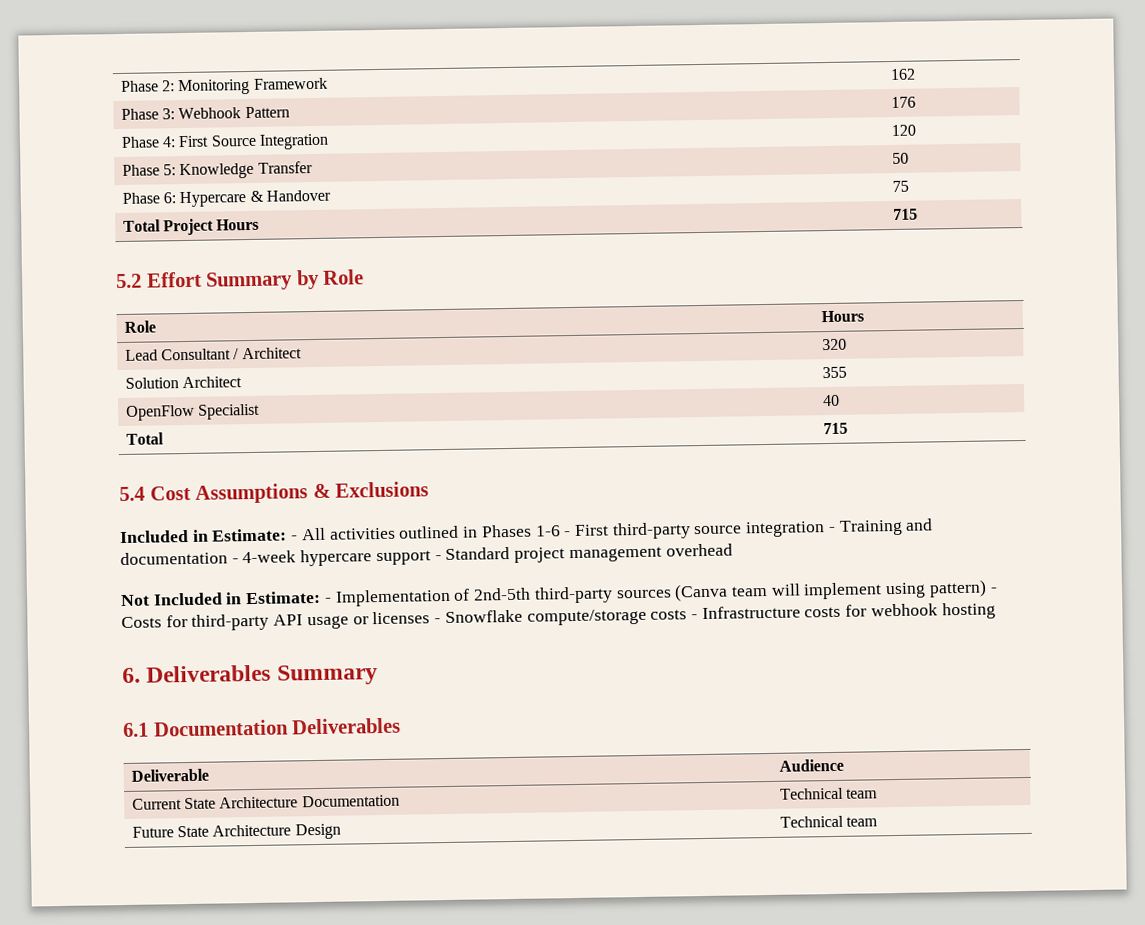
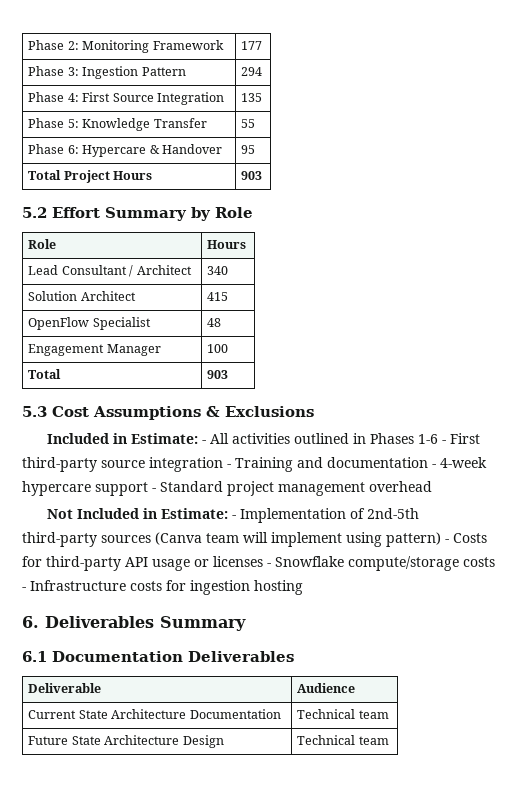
- Phase 2: Monitoring Framework | 162
+ Phase 2: Monitoring Framework | 177
- Phase 3: Webhook Pattern | 176
+ Phase 3: Ingestion Pattern | 294
- Phase 4: First Source Integration | 120
+ Phase 4: First Source Integration | 135
- Phase 5: Knowledge Transfer | 50
+ Phase 5: Knowledge Transfer | 55
- Phase 6: Hypercare & Handover | 75
+ Phase 6: Hypercare & Handover | 95
- Total Project Hours | 715
+ Total Project Hours | 903
- Lead Consultant / Architect | 320
+ Lead Consultant / Architect | 340
- Solution Architect | 355
+ Solution Architect | 415
- OpenFlow Specialist | 40
+ OpenFlow Specialist | 48
+ Engagement Manager | 100
- Total | 715
- 5.4 Cost Assumptions & Exclusions
+ Total | 903
+ 5.3 Cost Assumptions & Exclusions
- Not Included in Estimate: - Implementation of 2nd-5th third-party sources (Canva team will implement using pattern) - Costs for third-party API usage or licenses - Snowflake compute/storage costs - Infrastructure costs for webhook hosting
+ Not Included in Estimate: - Implementation of 2nd-5th third-party sources (Canva team will implement using pattern) - Costs for third-party API usage or licenses - Snowflake compute/storage costs - Infrastructure costs for ingestion hosting

